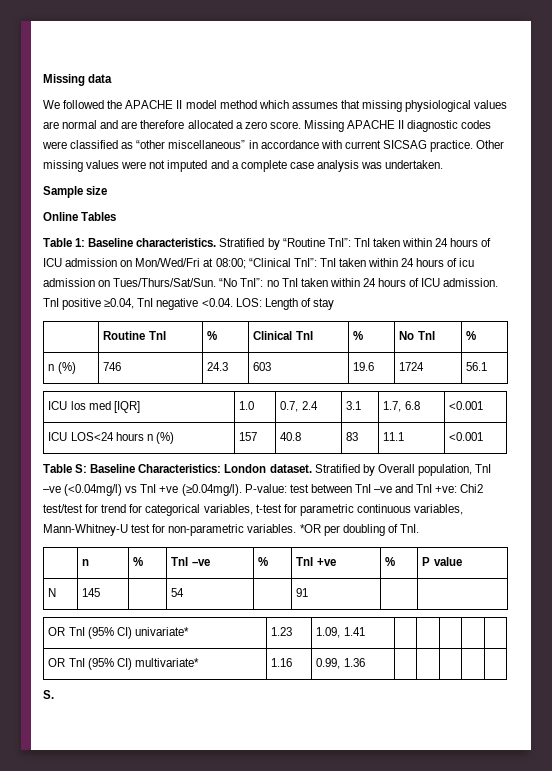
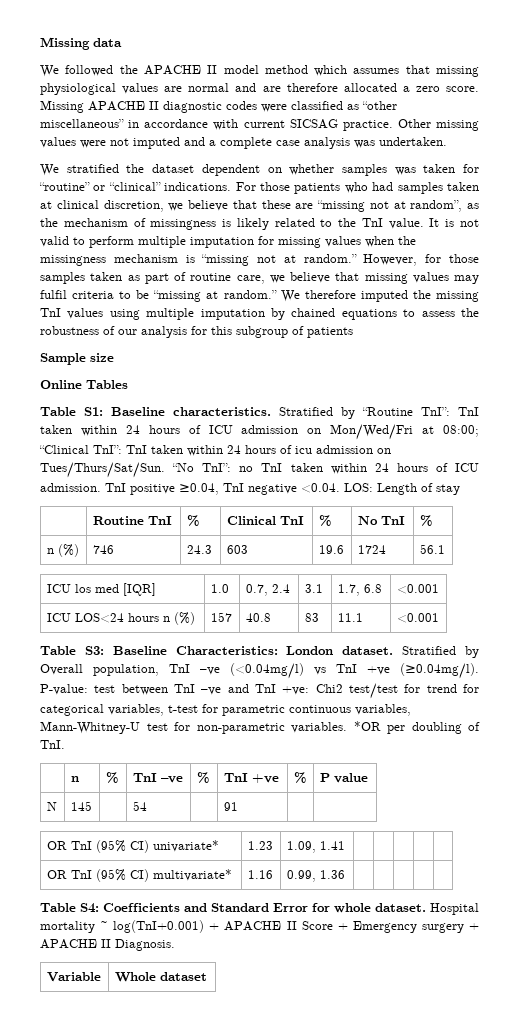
+ We stratified the dataset dependent on whether samples was taken for “routine” or “clinical” indications. For those patients who had samples taken at clinical discretion, we believe that these are “missing not at random”, as the mechanism of missingness is likely related to the TnI value. It is not valid to perform multiple imputation for missing values when the missingness mechanism is “missing not at random.” However, for those samples taken as part of routine care, we believe that missing values may fulfil criteria to be “missing at random.” We therefore imputed the missing TnI values using multiple imputation by chained equations to assess the robustness of our analysis for this subgroup of patients
- Table 1: Baseline characteristics.
+ Table S1: Baseline characteristics.
- Table S: Baseline Characteristics: London dataset.
+ Table S3: Baseline Characteristics: London dataset.
- S.
+ Table S4: Coefficients and Standard Error for whole dataset. Hospital mortality ~ log(TnI+0.001) + APACHE II Score + Emergency surgery + APACHE II Diagnosis.
+ Variable | Whole dataset

